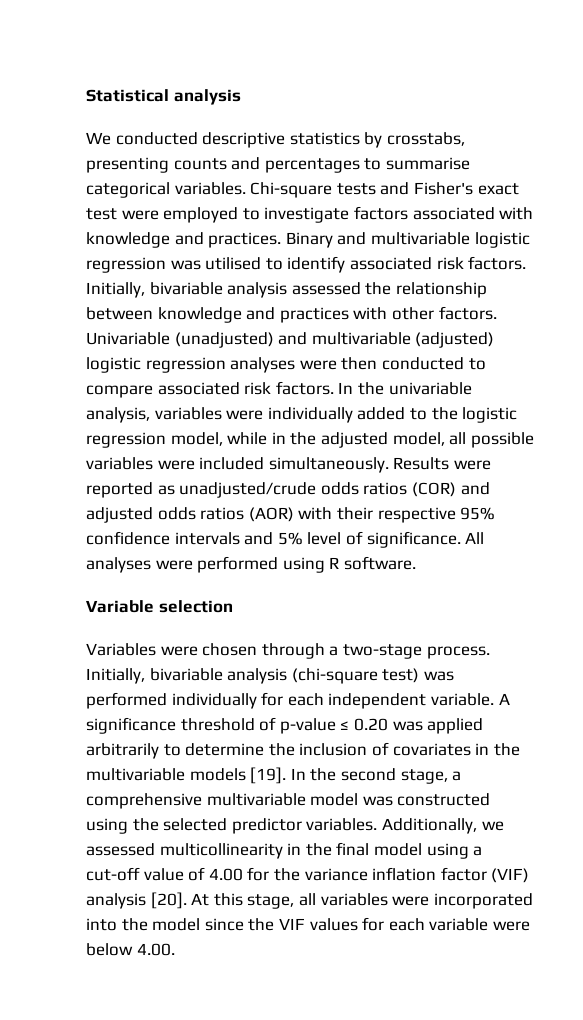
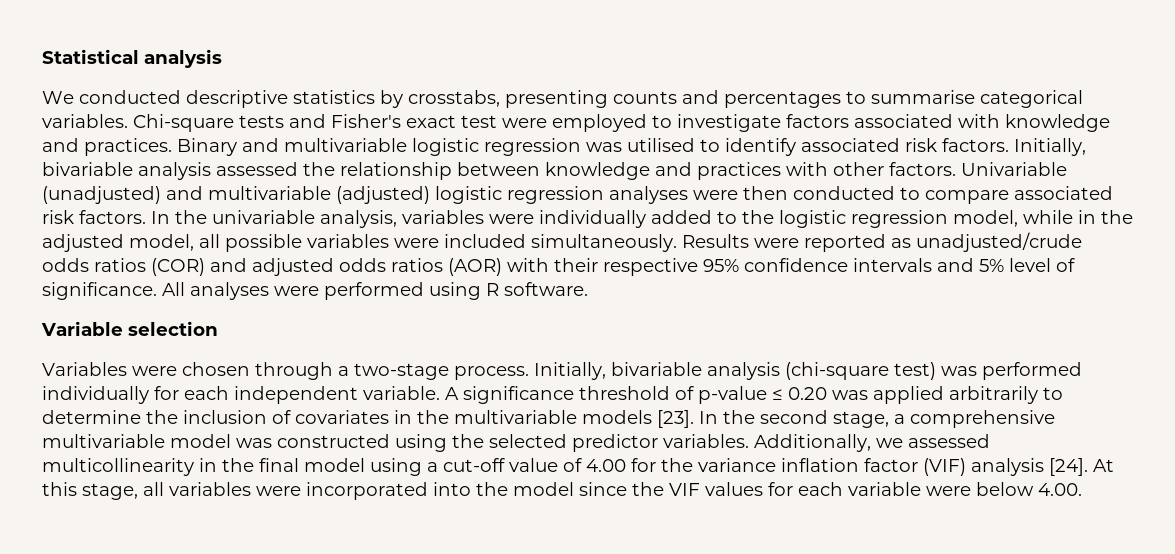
- A significance threshold of p-value ≤ 0.20 was applied arbitrarily to determine the inclusion of covariates in the multivariable models [19].
+ A significance threshold of p-value ≤ 0.20 was applied arbitrarily to determine the inclusion of covariates in the multivariable models [23].
- Additionally, we assessed multicollinearity in the final model using a cut-off value of 4.00 for the variance inflation factor (VIF) analysis [20].
+ Additionally, we assessed multicollinearity in the final model using a cut-off value of 4.00 for the variance inflation factor (VIF) analysis [24].

